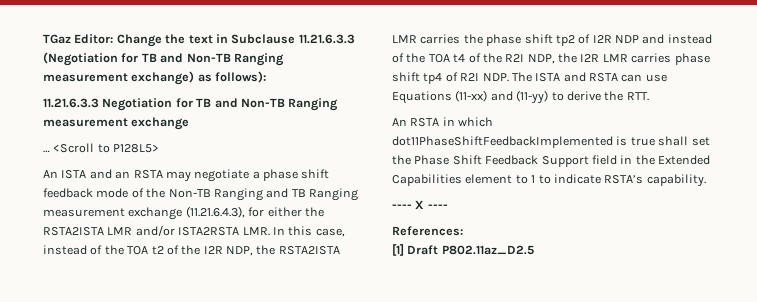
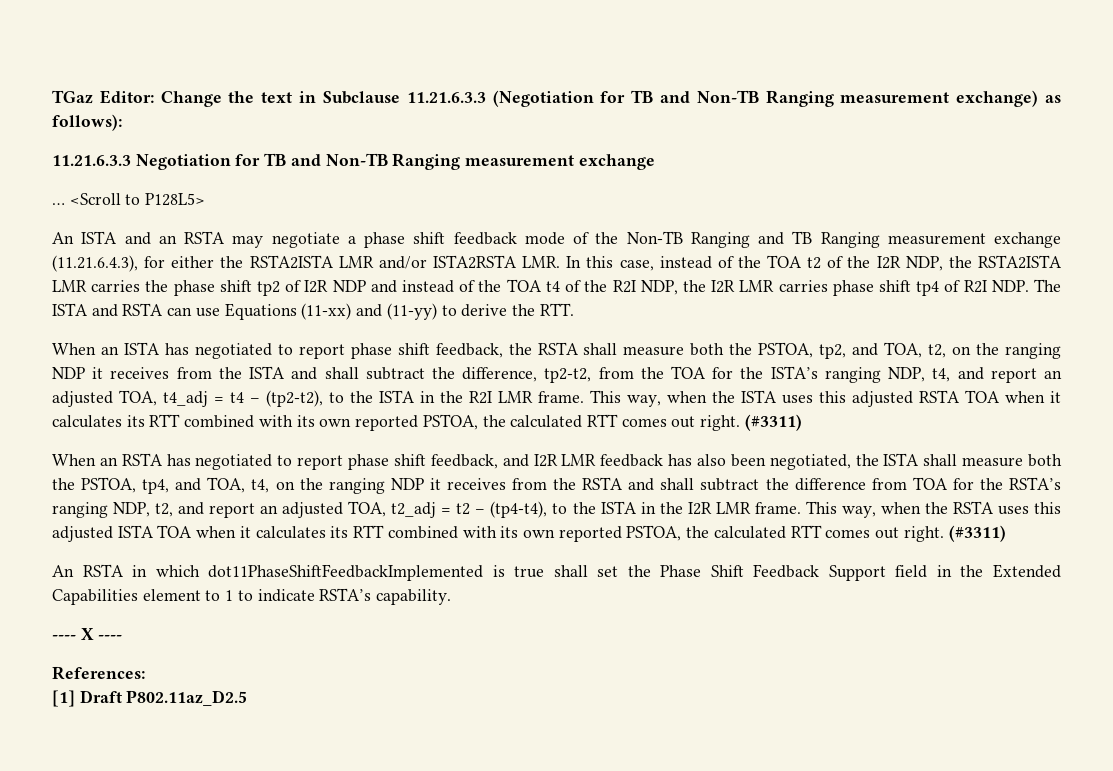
+ When an ISTA has negotiated to report phase shift feedback, the RSTA shall measure both the PSTOA, tp2, and TOA, t2, on the ranging NDP it receives from the ISTA and shall subtract the difference, tp2-t2, from the TOA for the ISTA’s ranging NDP, t4, and report an adjusted TOA, t4_adj = t4 – (tp2-t2), to the ISTA in the R2I LMR frame. This way, when the ISTA uses this adjusted RSTA TOA when it calculates its RTT combined with its own reported PSTOA, the calculated RTT comes out right. (#3311)
+ When an RSTA has negotiated to report phase shift feedback, and I2R LMR feedback has also been negotiated, the ISTA shall measure both the PSTOA, tp4, and TOA, t4, on the ranging NDP it receives from the RSTA and shall subtract the difference from TOA for the RSTA’s ranging NDP, t2, and report an adjusted TOA, t2_adj = t2 – (tp4-t4), to the ISTA in the I2R LMR frame. This way, when the RSTA uses this adjusted ISTA TOA when it calculates its RTT combined with its own reported PSTOA, the calculated RTT comes out right. (#3311)

